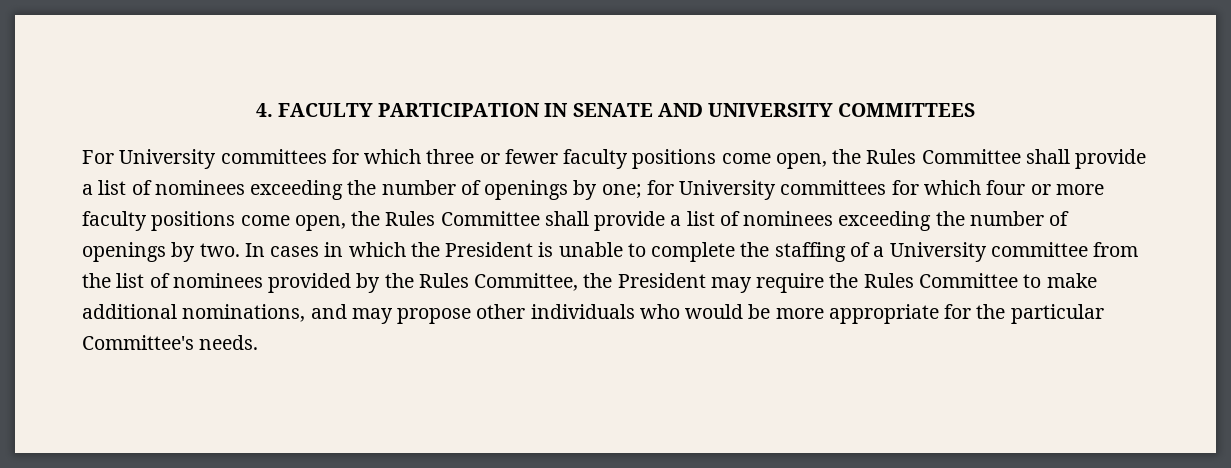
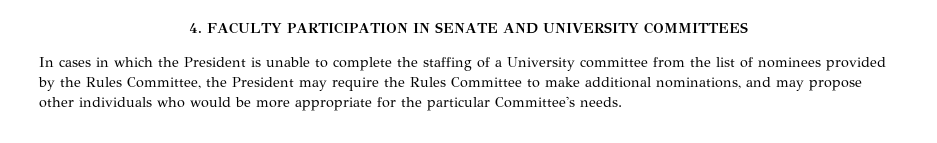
- For University committees for which three or fewer faculty positions come open, the Rules Committee shall provide a list of nominees exceeding the number of openings by one; for University committees for which four or more faculty positions come open, the Rules Committee shall provide a list of nominees exceeding the number of openings by two.

